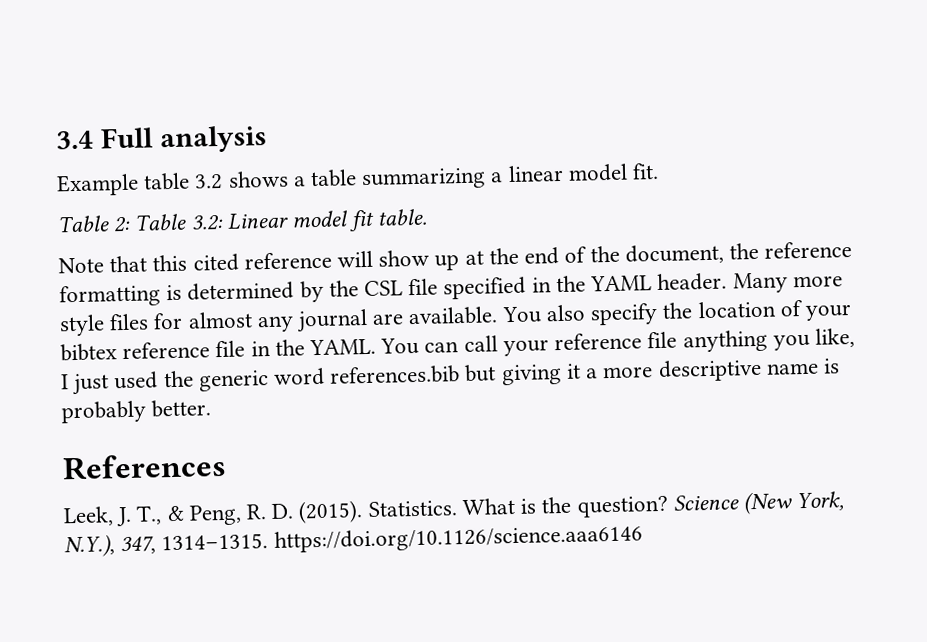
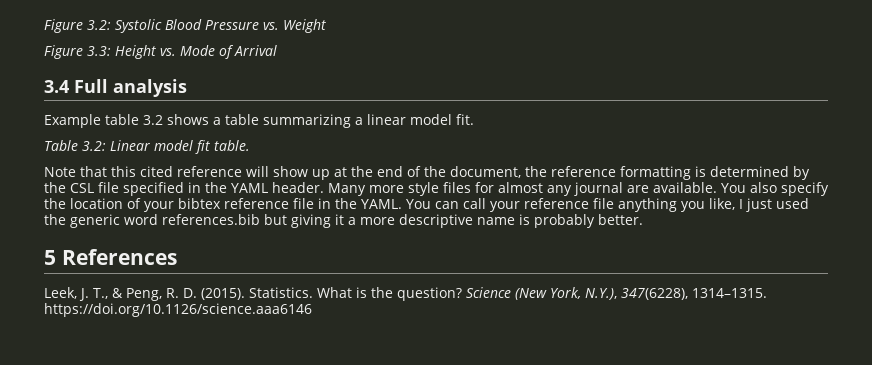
+ Figure 3.2: Systolic Blood Pressure vs. Weight
+ Figure 3.3: Height vs. Mode of Arrival
- Table 2: Table 3.2: Linear model fit table.
+ Table 3.2: Linear model fit table.
- References
+ 5 References
- Science (New York, N.Y.), 347, 1314–1315. https://doi.org/10.1126/science.aaa6146
+ Science (New York, N.Y.), 347(6228), 1314–1315. https://doi.org/10.1126/science.aaa6146

